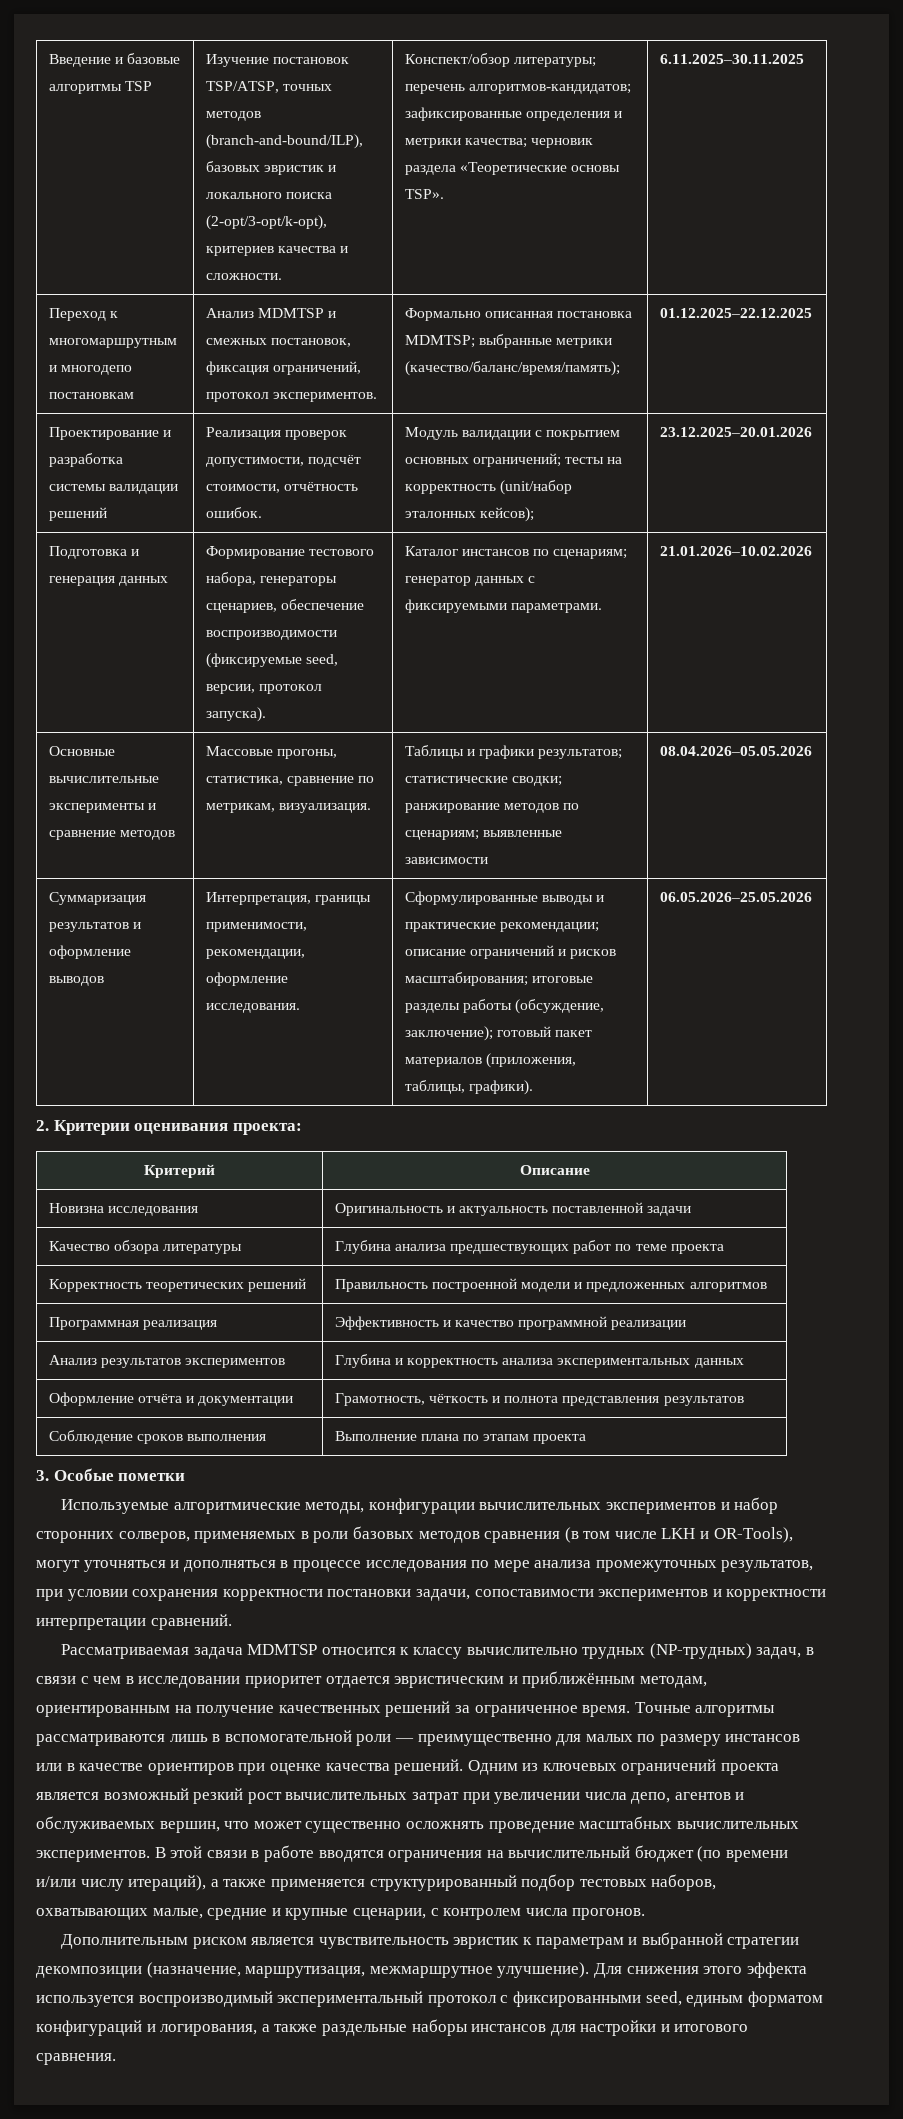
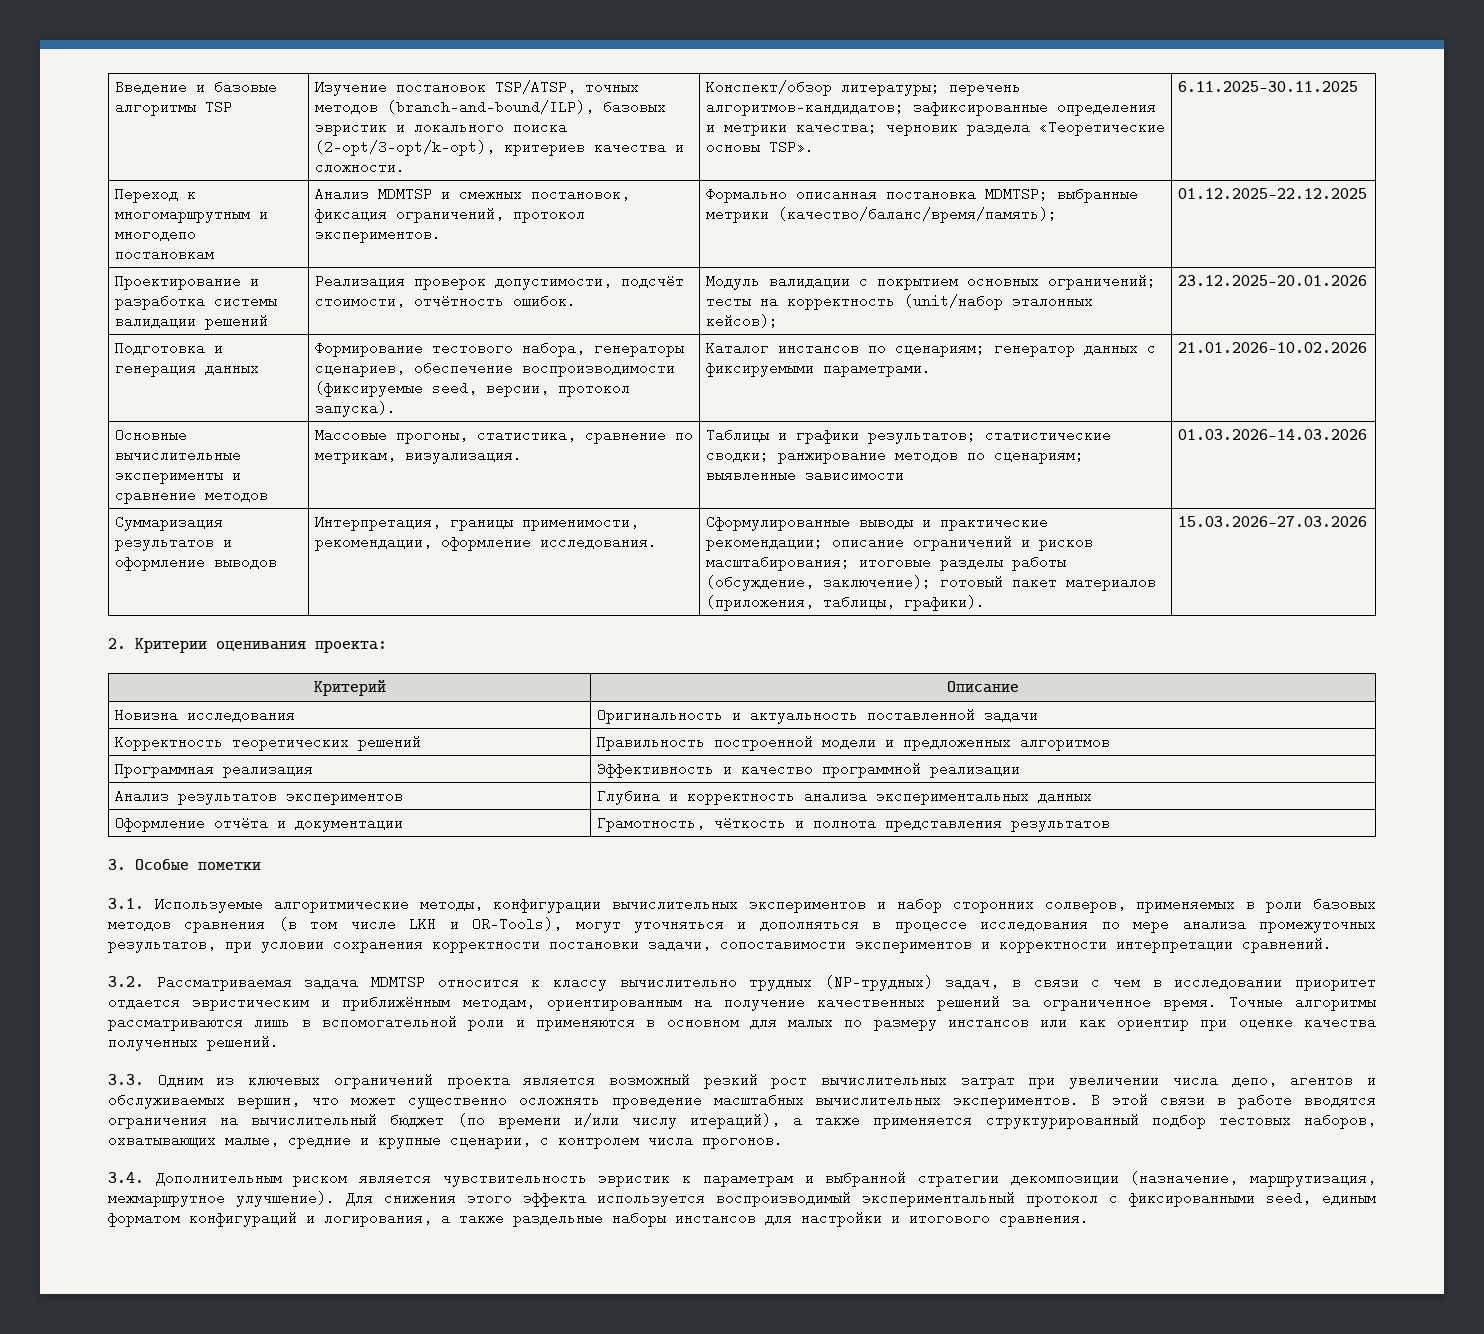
- Основные вычислительные эксперименты и сравнение методов | Массовые прогоны, статистика, сравнение по метрикам, визуализация. | Таблицы и графики результатов; статистические сводки; ранжирование методов по сценариям; выявленные зависимости | 08.04.2026–05.05.2026
+ Основные вычислительные эксперименты и сравнение методов | Массовые прогоны, статистика, сравнение по метрикам, визуализация. | Таблицы и графики результатов; статистические сводки; ранжирование методов по сценариям; выявленные зависимости | 01.03.2026–14.03.2026
- Суммаризация результатов и оформление выводов | Интерпретация, границы применимости, рекомендации, оформление исследования. | Сформулированные выводы и практические рекомендации; описание ограничений и рисков масштабирования; итоговые разделы работы (обсуждение, заключение); готовый пакет материалов (приложения, таблицы, графики). | 06.05.2026–25.05.2026
+ Суммаризация результатов и оформление выводов | Интерпретация, границы применимости, рекомендации, оформление исследования. | Сформулированные выводы и практические рекомендации; описание ограничений и рисков масштабирования; итоговые разделы работы (обсуждение, заключение); готовый пакет материалов (приложения, таблицы, графики). | 15.03.2026–27.03.2026
- Качество обзора литературы | Глубина анализа предшествующих работ по теме проекта
- Соблюдение сроков выполнения | Выполнение плана по этапам проекта
- Используемые алгоритмические методы, конфигурации вычислительных экспериментов и набор сторонних солверов, применяемых в роли базовых методов сравнения (в том числе LKH и OR-Tools), могут уточняться и дополняться в процессе исследования по мере анализа промежуточных результатов, при условии сохранения корректности постановки задачи, сопоставимости экспериментов и корректности интерпретации сравнений.
+ 3.1. Используемые алгоритмические методы, конфигурации вычислительных экспериментов и набор сторонних солверов, применяемых в роли базовых методов сравнения (в том числе LKH и OR-Tools), могут уточняться и дополняться в процессе исследования по мере анализа промежуточных результатов, при условии сохранения корректности постановки задачи, сопоставимости экспериментов и корректности интерпретации сравнений.
- Рассматриваемая задача MDMTSP относится к классу вычислительно трудных (NP-трудных) задач, в связи с чем в исследовании приоритет отдается эвристическим и приближённым методам, ориентированным на получение качественных решений за ограниченное время.
+ 3.2. Рассматриваемая задача MDMTSP относится к классу вычислительно трудных (NP-трудных) задач, в связи с чем в исследовании приоритет отдается эвристическим и приближённым методам, ориентированным на получение качественных решений за ограниченное время.
- Точные алгоритмы рассматриваются лишь в вспомогательной роли — преимущественно для малых по размеру инстансов или в качестве ориентиров при оценке качества решений. Одним из ключевых ограничений проекта является возможный резкий рост вычислительных затрат при увеличении числа депо, агентов и обслуживаемых вершин, что может существенно осложнять проведение масштабных вычислительных экспериментов.
+ Точные алгоритмы рассматриваются лишь в вспомогательной роли и применяются в основном для малых по размеру инстансов или как ориентир при оценке качества полученных решений.
+ 3.3. Одним из ключевых ограничений проекта является возможный резкий рост вычислительных затрат при увеличении числа депо, агентов и обслуживаемых вершин, что может существенно осложнять проведение масштабных вычислительных экспериментов.
- Дополнительным риском является чувствительность эвристик к параметрам и выбранной стратегии декомпозиции (назначение, маршрутизация, межмаршрутное улучшение).
+ 3.4. Дополнительным риском является чувствительность эвристик к параметрам и выбранной стратегии декомпозиции (назначение, маршрутизация, межмаршрутное улучшение).

